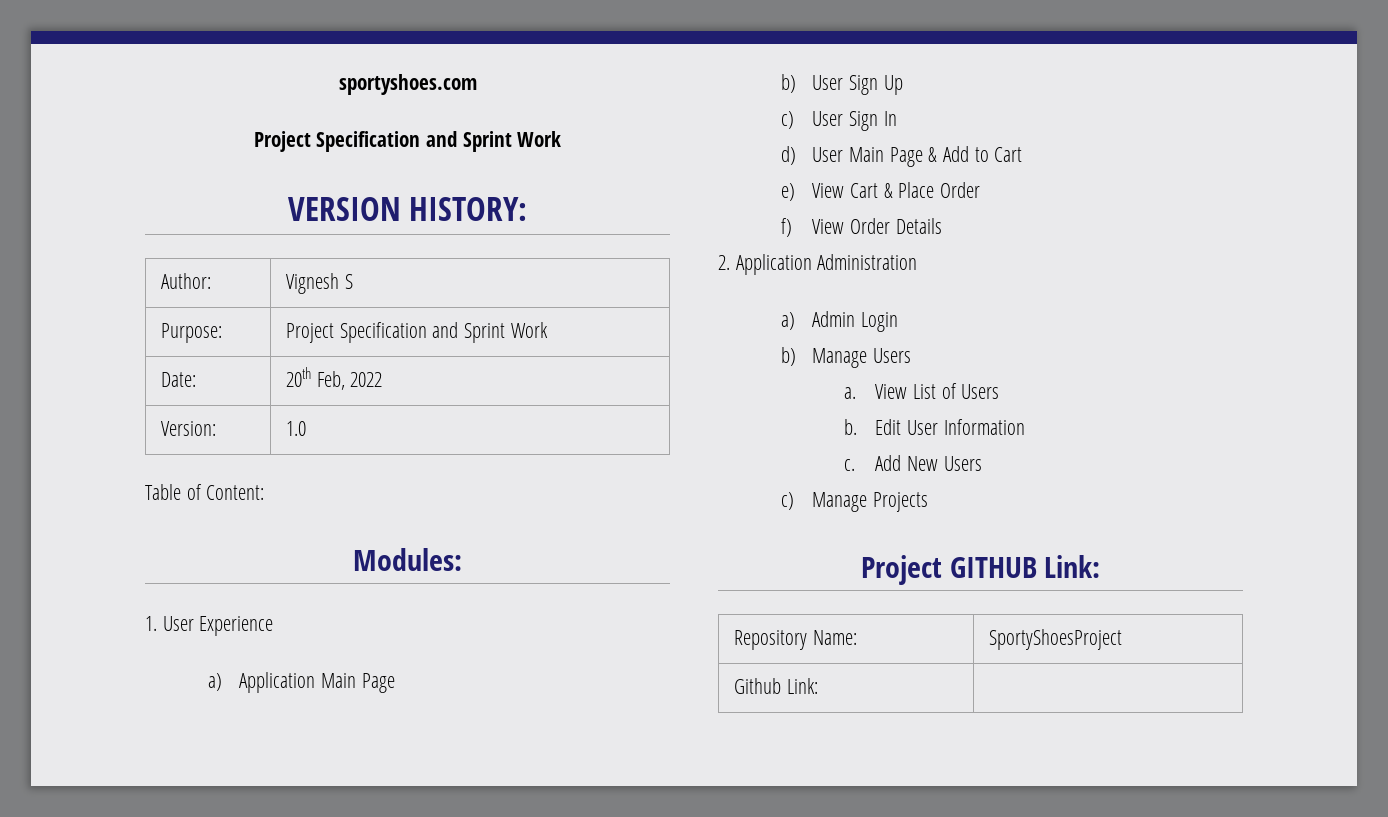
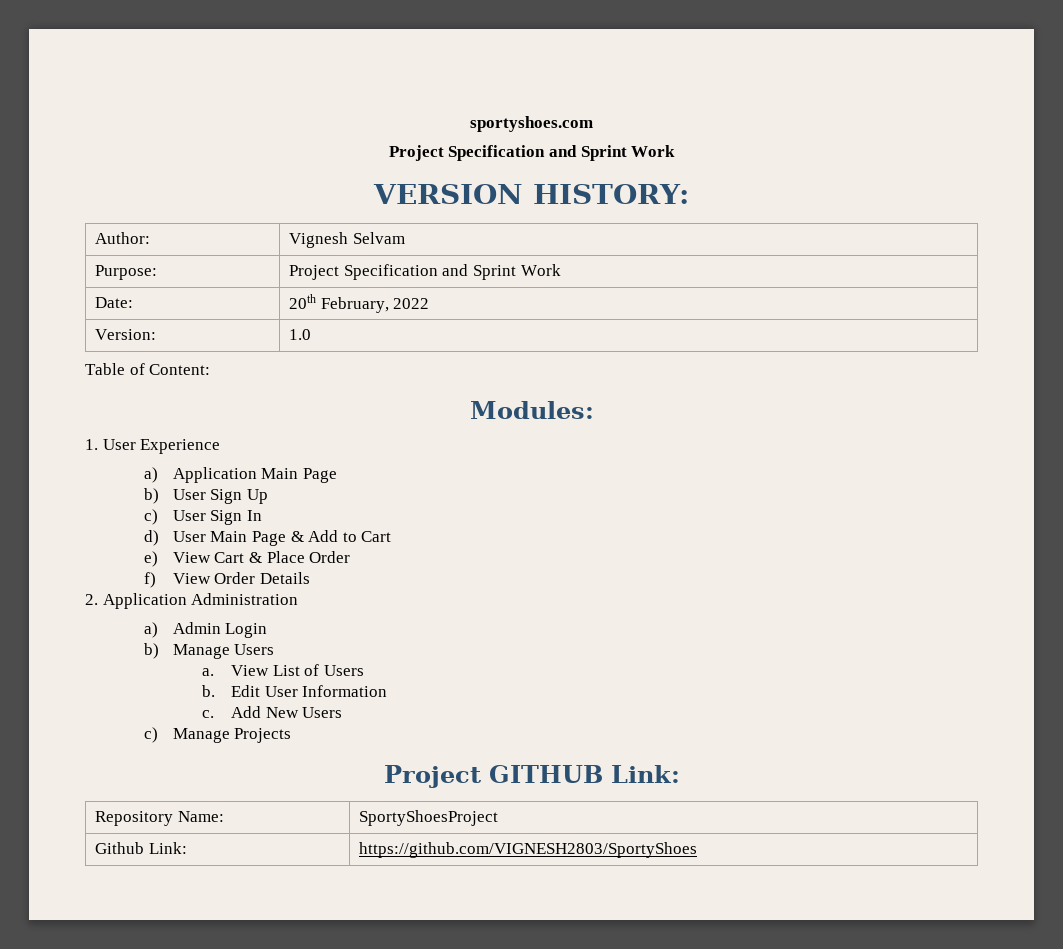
- Author: | Vignesh S
+ Author: | Vignesh Selvam
- Date: | 20th Feb, 2022
+ Date: | 20th February, 2022
- Github Link: |
+ Github Link: | https://github.com/VIGNESH2803/SportyShoes

